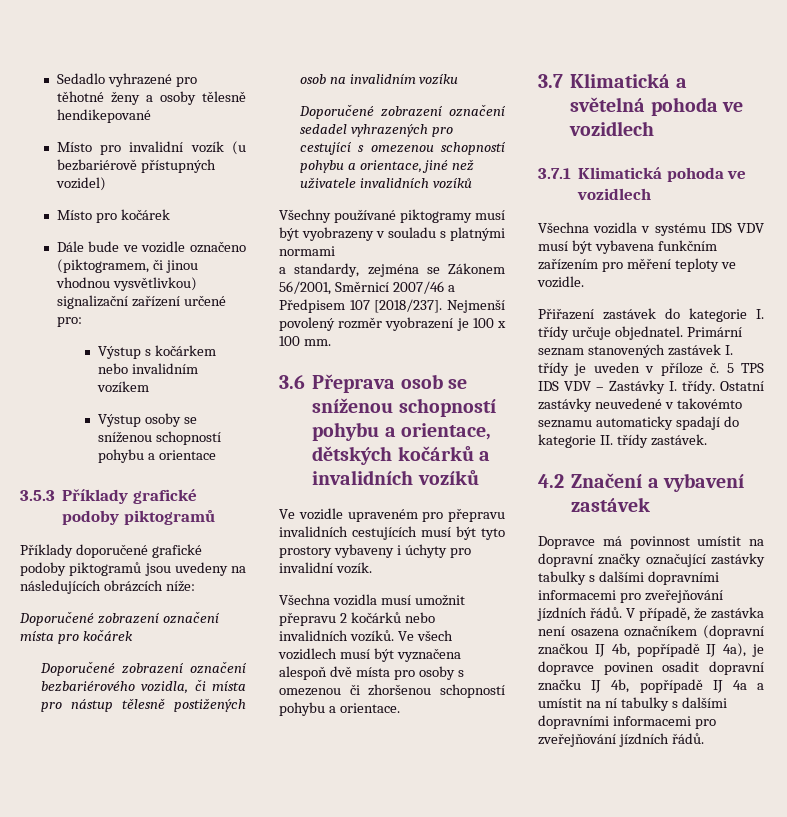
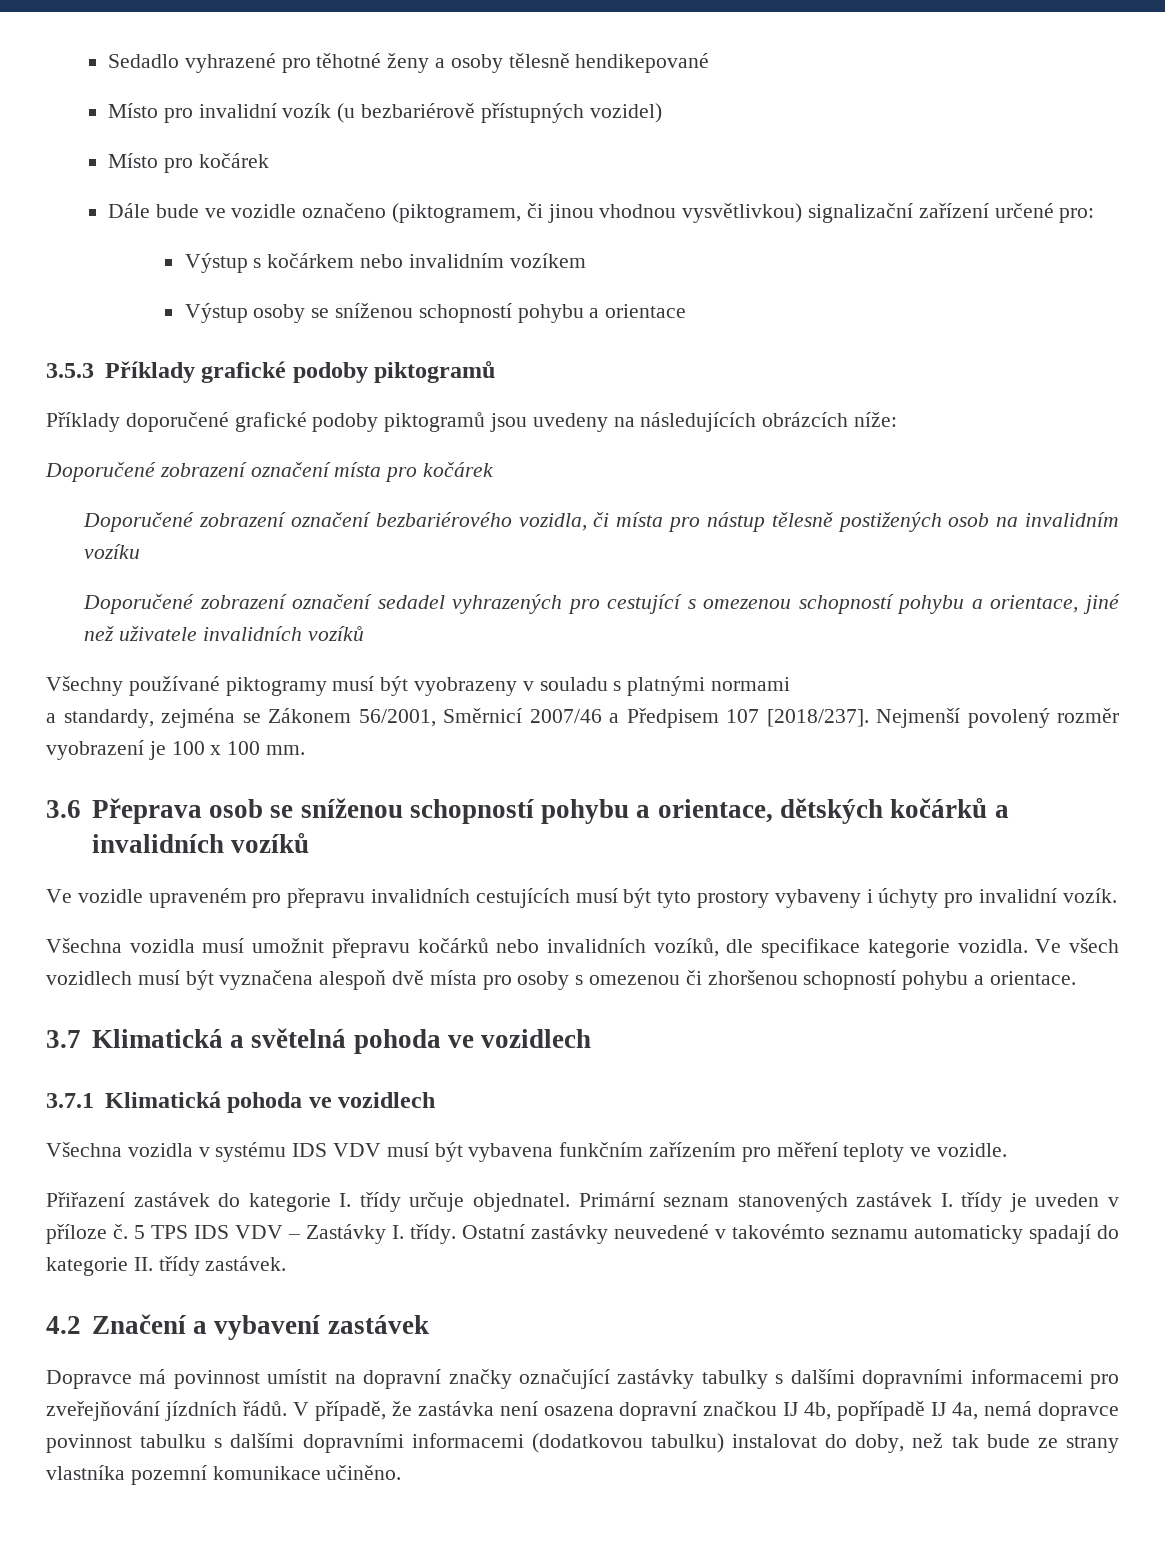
- Všechna vozidla musí umožnit přepravu 2 kočárků nebo invalidních vozíků.
+ Všechna vozidla musí umožnit přepravu kočárků nebo invalidních vozíků, dle specifikace kategorie vozidla.
- V případě, že zastávka není osazena označníkem (dopravní značkou IJ 4b, popřípadě IJ 4a), je dopravce povinen osadit dopravní značku IJ 4b, popřípadě IJ 4a a umístit na ní tabulky s dalšími dopravními informacemi pro zveřejňování jízdních řádů.
+ V případě, že zastávka není osazena dopravní značkou IJ 4b, popřípadě IJ 4a, nemá dopravce povinnost tabulku s dalšími dopravními informacemi (dodatkovou tabulku) instalovat do doby, než tak bude ze strany vlastníka pozemní komunikace učiněno.

